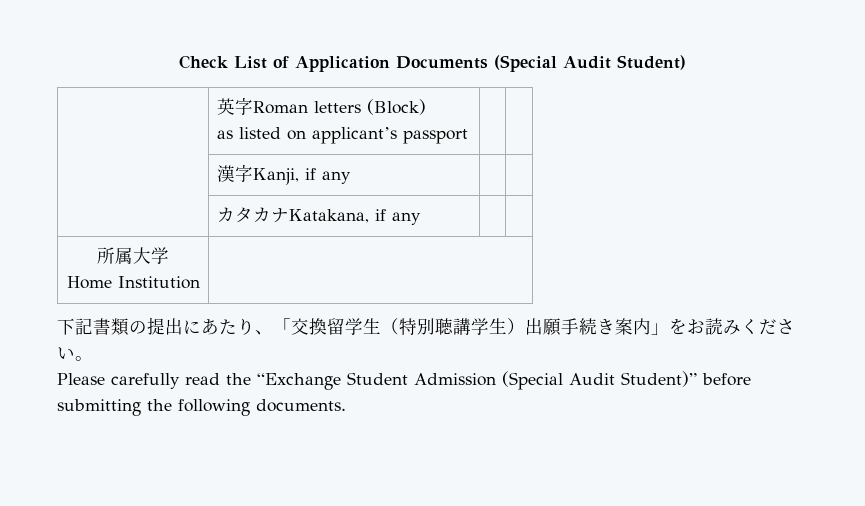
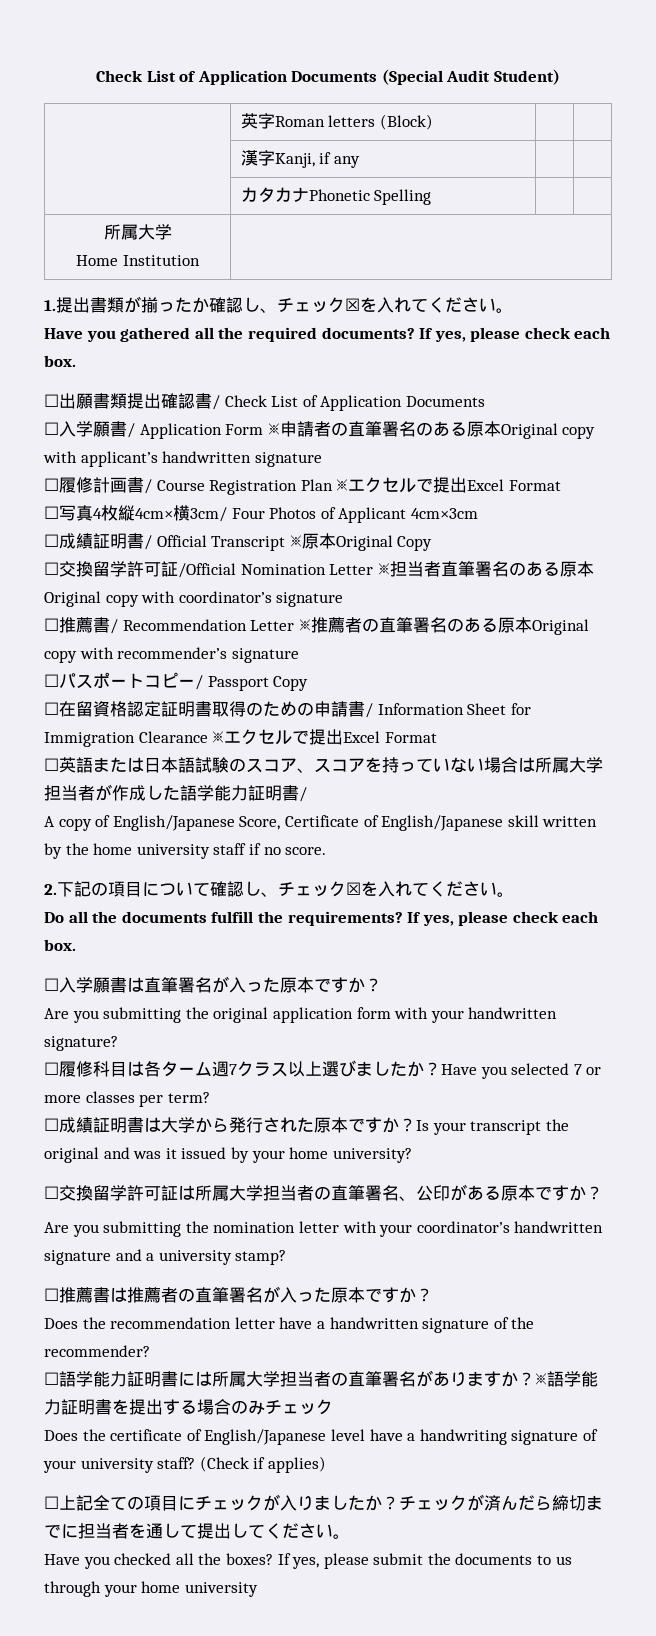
- | 英字Roman letters (Block)
- as listed on applicant’s passport | |
+ | 英字Roman letters (Block) | |
- | カタカナKatakana, if any | |
+ | カタカナPhonetic Spelling | |
- 下記書類の提出にあたり、「交換留学生（特別聴講学生）出願手続き案内」をお読みください。
- Please carefully read the “Exchange Student Admission (Special Audit Student)” before submitting the following documents.
+ 1.提出書類が揃ったか確認し、チェック☒を入れてください。
+ Have you gathered all the required documents? If yes, please check each box.
+ ☐出願書類提出確認書/ Check List of Application Documents
+ ☐入学願書/ Application Form ※申請者の直筆署名のある原本Original copy with applicant’s handwritten signature
+ ☐履修計画書/ Course Registration Plan ※エクセルで提出Excel Format
+ ☐写真4枚縦4cm×横3cm/ Four Photos of Applicant 4cm×3cm
+ ☐成績証明書/ Official Transcript ※原本Original Copy
+ ☐交換留学許可証/Official Nomination Letter ※担当者直筆署名のある原本Original copy with coordinator’s signature
+ ☐推薦書/ Recommendation Letter ※推薦者の直筆署名のある原本Original copy with recommender’s signature
+ ☐パスポートコピー/ Passport Copy
+ ☐在留資格認定証明書取得のための申請書/ Information Sheet for Immigration Clearance ※エクセルで提出Excel Format
+ ☐英語または日本語試験のスコア、スコアを持っていない場合は所属大学担当者が作成した語学能力証明書/
+ A copy of English/Japanese Score, Certificate of English/Japanese skill written by the home university staff if no score.
+ 2.下記の項目について確認し、チェック☒を入れてください。
+ Do all the documents fulfill the requirements? If yes, please check each box.
+ ☐入学願書は直筆署名が入った原本ですか？
+ Are you submitting the original application form with your handwritten signature?
+ ☐履修科目は各ターム週7クラス以上選びましたか？Have you selected 7 or more classes per term?
+ ☐成績証明書は大学から発行された原本ですか？Is your transcript the original and was it issued by your home university?
+ ☐交換留学許可証は所属大学担当者の直筆署名、公印がある原本ですか？
+ Are you submitting the nomination letter with your coordinator’s handwritten signature and a university stamp?
+ ☐推薦書は推薦者の直筆署名が入った原本ですか？
+ Does the recommendation letter have a handwritten signature of the recommender?
+ ☐語学能力証明書には所属大学担当者の直筆署名がありますか？※語学能力証明書を提出する場合のみチェック
+ Does the certificate of English/Japanese level have a handwriting signature of your university staff? (Check if applies)
+ ☐上記全ての項目にチェックが入りましたか？チェックが済んだら締切までに担当者を通して提出してください。
+ Have you checked all the boxes? If yes, please submit the documents to us through your home university

